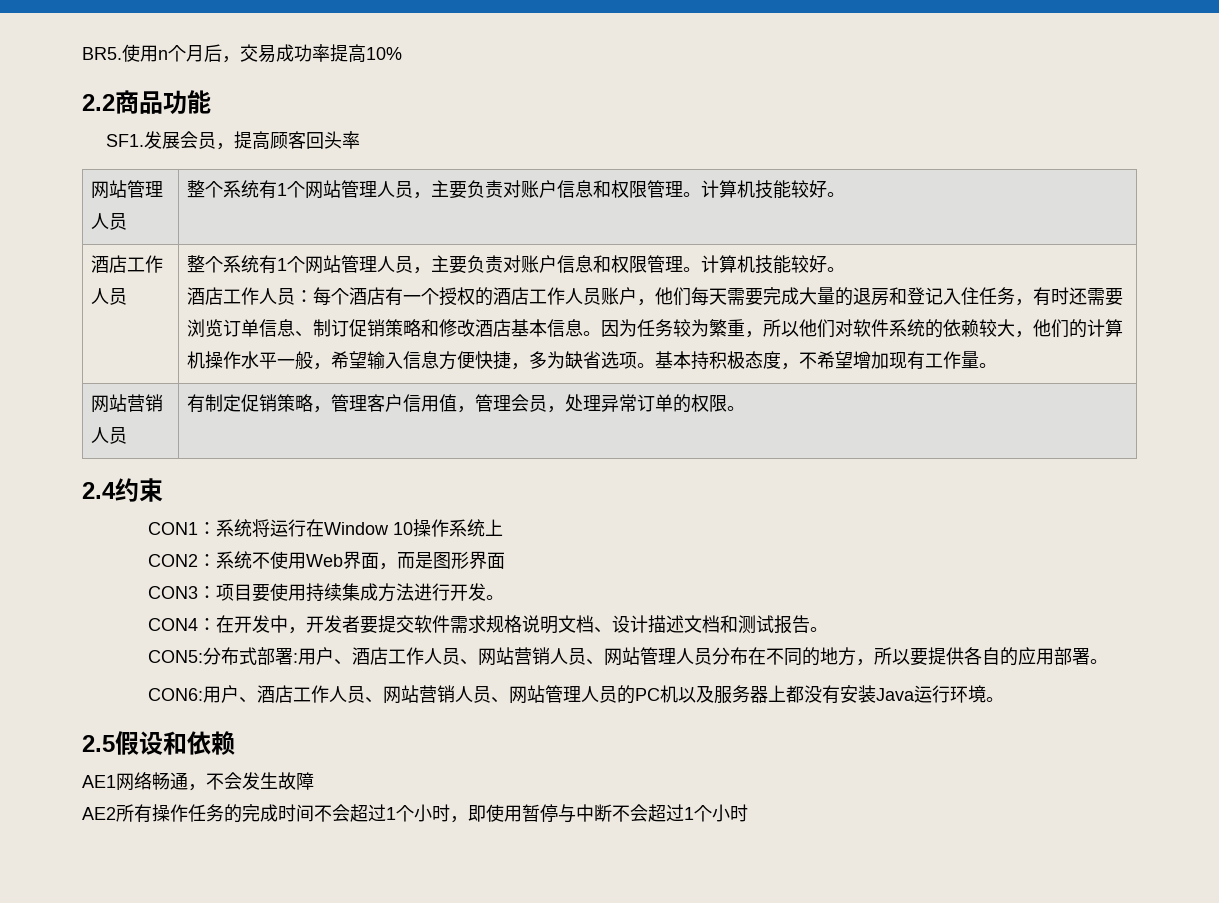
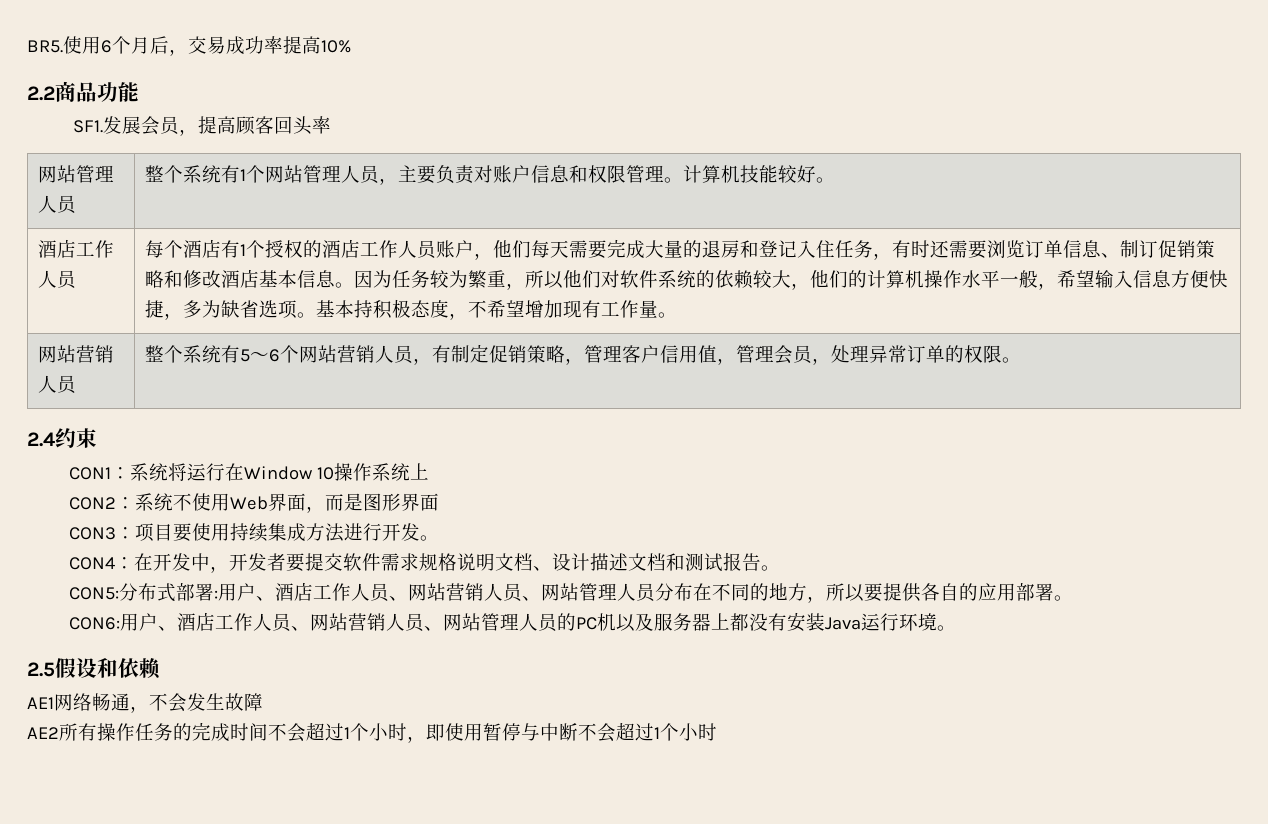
- BR5.使用n个月后，交易成功率提高10%
+ BR5.使用6个月后，交易成功率提高10%
- 酒店工作人员 | 整个系统有1个网站管理人员，主要负责对账户信息和权限管理。计算机技能较好。
- 酒店工作人员：每个酒店有一个授权的酒店工作人员账户，他们每天需要完成大量的退房和登记入住任务，有时还需要浏览订单信息、制订促销策略和修改酒店基本信息。
+ 酒店工作人员 | 每个酒店有1个授权的酒店工作人员账户，他们每天需要完成大量的退房和登记入住任务，有时还需要浏览订单信息、制订促销策略和修改酒店基本信息。
- 网站营销人员 | 有制定促销策略，管理客户信用值，管理会员，处理异常订单的权限。
+ 网站营销人员 | 整个系统有5～6个网站营销人员，有制定促销策略，管理客户信用值，管理会员，处理异常订单的权限。

